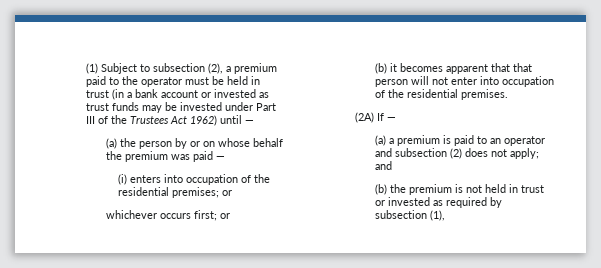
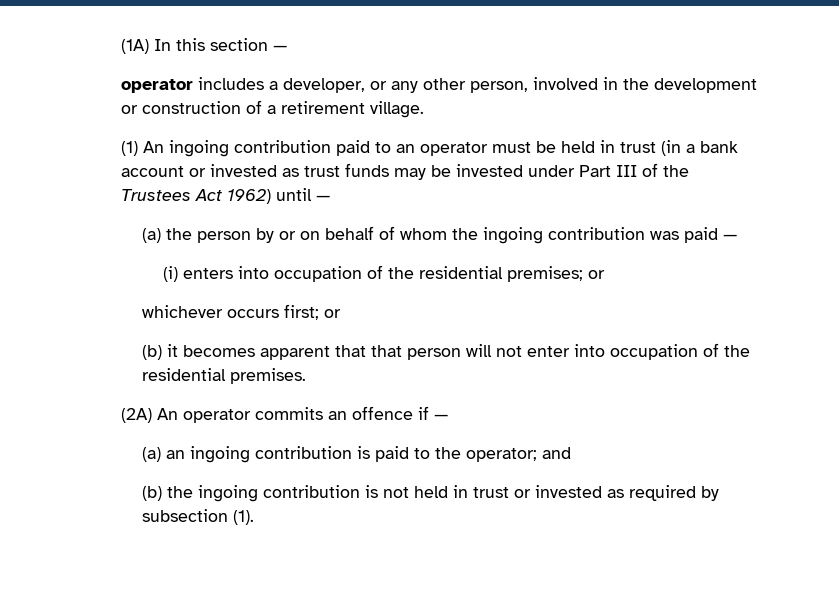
- (1) Subject to subsection (2), a premium paid to the operator must be held in trust (in a bank account or invested as trust funds may be invested under Part III of the Trustees Act 1962) until —
+ (1A) In this section —
+ operator includes a developer, or any other person, involved in the development or construction of a retirement village.
+ (1) An ingoing contribution paid to an operator must be held in trust (in a bank account or invested as trust funds may be invested under Part III of the Trustees Act 1962) until —
- (a) the person by or on whose behalf the premium was paid —
+ (a) the person by or on behalf of whom the ingoing contribution was paid —
- (2A) If —
- (a) a premium is paid to an operator and subsection (2) does not apply; and
+ (2A) An operator commits an offence if —
+ (a) an ingoing contribution is paid to the operator; and
- (b) the premium is not held in trust or invested as required by subsection (1),
+ (b) the ingoing contribution is not held in trust or invested as required by subsection (1).

